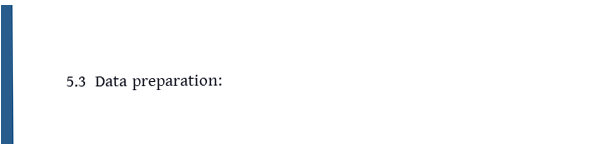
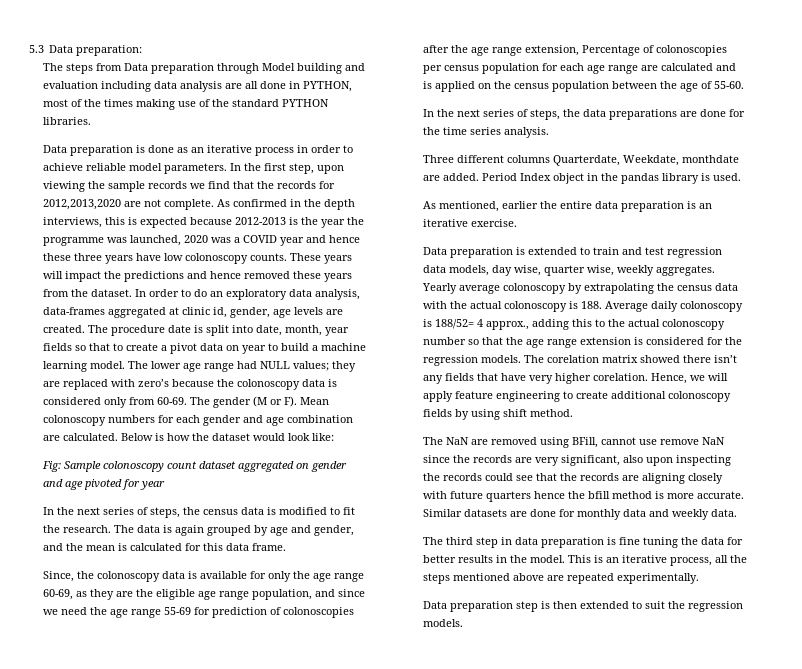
+ The steps from Data preparation through Model building and evaluation including data analysis are all done in PYTHON, most of the times making use of the standard PYTHON libraries.
+ Data preparation is done as an iterative process in order to achieve reliable model parameters. In the first step, upon viewing the sample records we find that the records for 2012,2013,2020 are not complete. As confirmed in the depth interviews, this is expected because 2012-2013 is the year the programme was launched, 2020 was a COVID year and hence these three years have low colonoscopy counts. These years will impact the predictions and hence removed these years from the dataset. In order to do an exploratory data analysis, data-frames aggregated at clinic id, gender, age levels are created. The procedure date is split into date, month, year fields so that to create a pivot data on year to build a machine learning model. The lower age range had NULL values; they are replaced with zero’s because the colonoscopy data is considered only from 60-69. The gender (M or F). Mean colonoscopy numbers for each gender and age combination are calculated. Below is how the dataset would look like:
+ Fig: Sample colonoscopy count dataset aggregated on gender and age pivoted for year
+ In the next series of steps, the census data is modified to fit the research. The data is again grouped by age and gender, and the mean is calculated for this data frame.
+ Since, the colonoscopy data is available for only the age range 60-69, as they are the eligible age range population, and since we need the age range 55-69 for prediction of colonoscopies after the age range extension, Percentage of colonoscopies per census population for each age range are calculated and is applied on the census population between the age of 55-60.
+ In the next series of steps, the data preparations are done for the time series analysis.
+ Three different columns Quarterdate, Weekdate, monthdate are added. Period Index object in the pandas library is used.
+ As mentioned, earlier the entire data preparation is an iterative exercise.
+ Data preparation is extended to train and test regression data models, day wise, quarter wise, weekly aggregates. Yearly average colonoscopy by extrapolating the census data with the actual colonoscopy is 188. Average daily colonoscopy is 188/52= 4 approx., adding this to the actual colonoscopy number so that the age range extension is considered for the regression models. The corelation matrix showed there isn’t any fields that have very higher corelation. Hence, we will apply feature engineering to create additional colonoscopy fields by using shift method.
+ The NaN are removed using BFill, cannot use remove NaN since the records are very significant, also upon inspecting the records could see that the records are aligning closely with future quarters hence the bfill method is more accurate. Similar datasets are done for monthly data and weekly data.
+ The third step in data preparation is fine tuning the data for better results in the model. This is an iterative process, all the steps mentioned above are repeated experimentally.
+ Data preparation step is then extended to suit the regression models.

